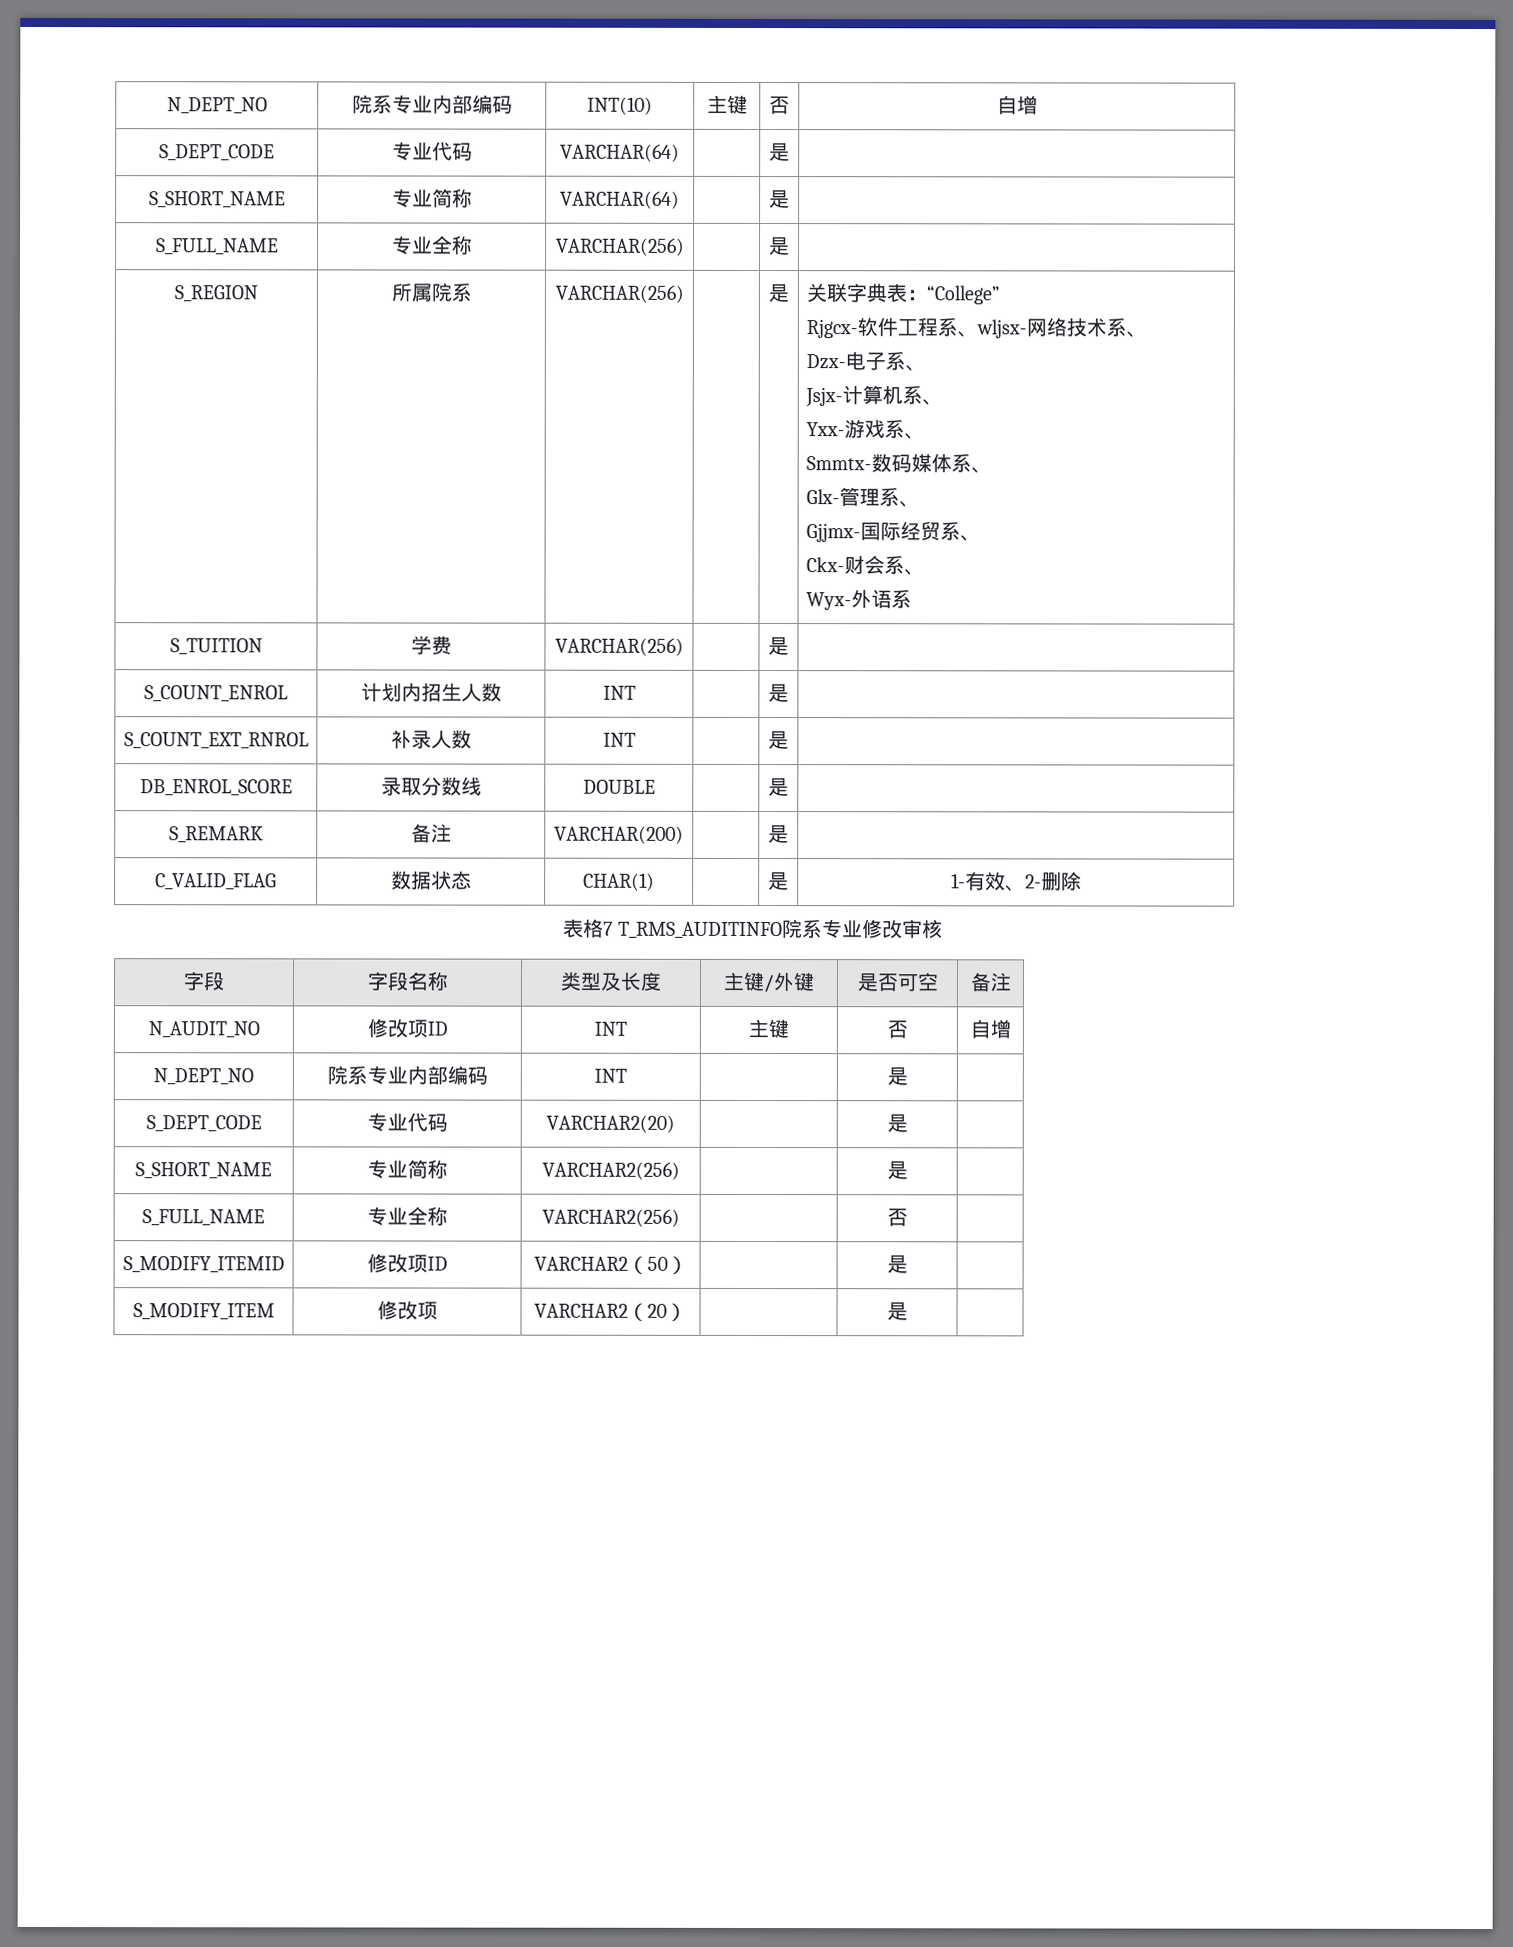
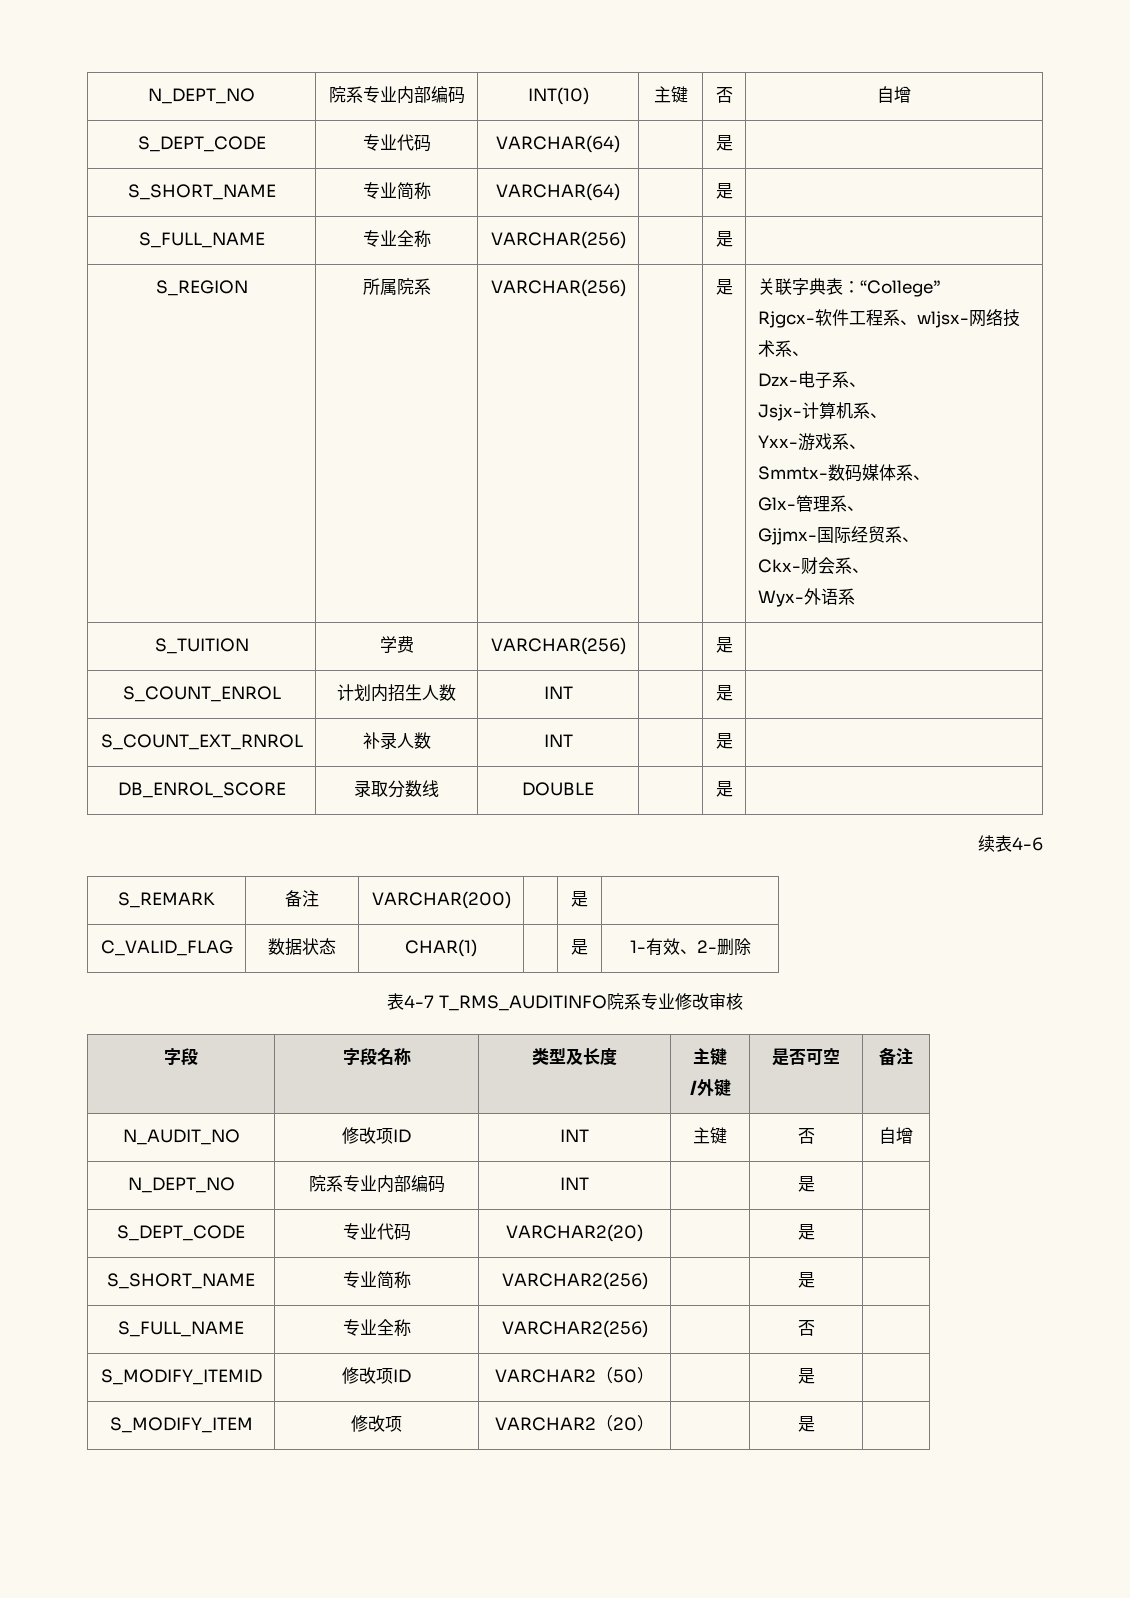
+ 续表4-6
- 表格7 T_RMS_AUDITINFO院系专业修改审核
+ 表4-7 T_RMS_AUDITINFO院系专业修改审核
- 字段 | 字段名称 | 类型及长度 | 主键/外键 | 是否可空 | 备注
+ 字段 | 字段名称 | 类型及长度 | 主键
+ /外键 | 是否可空 | 备注

